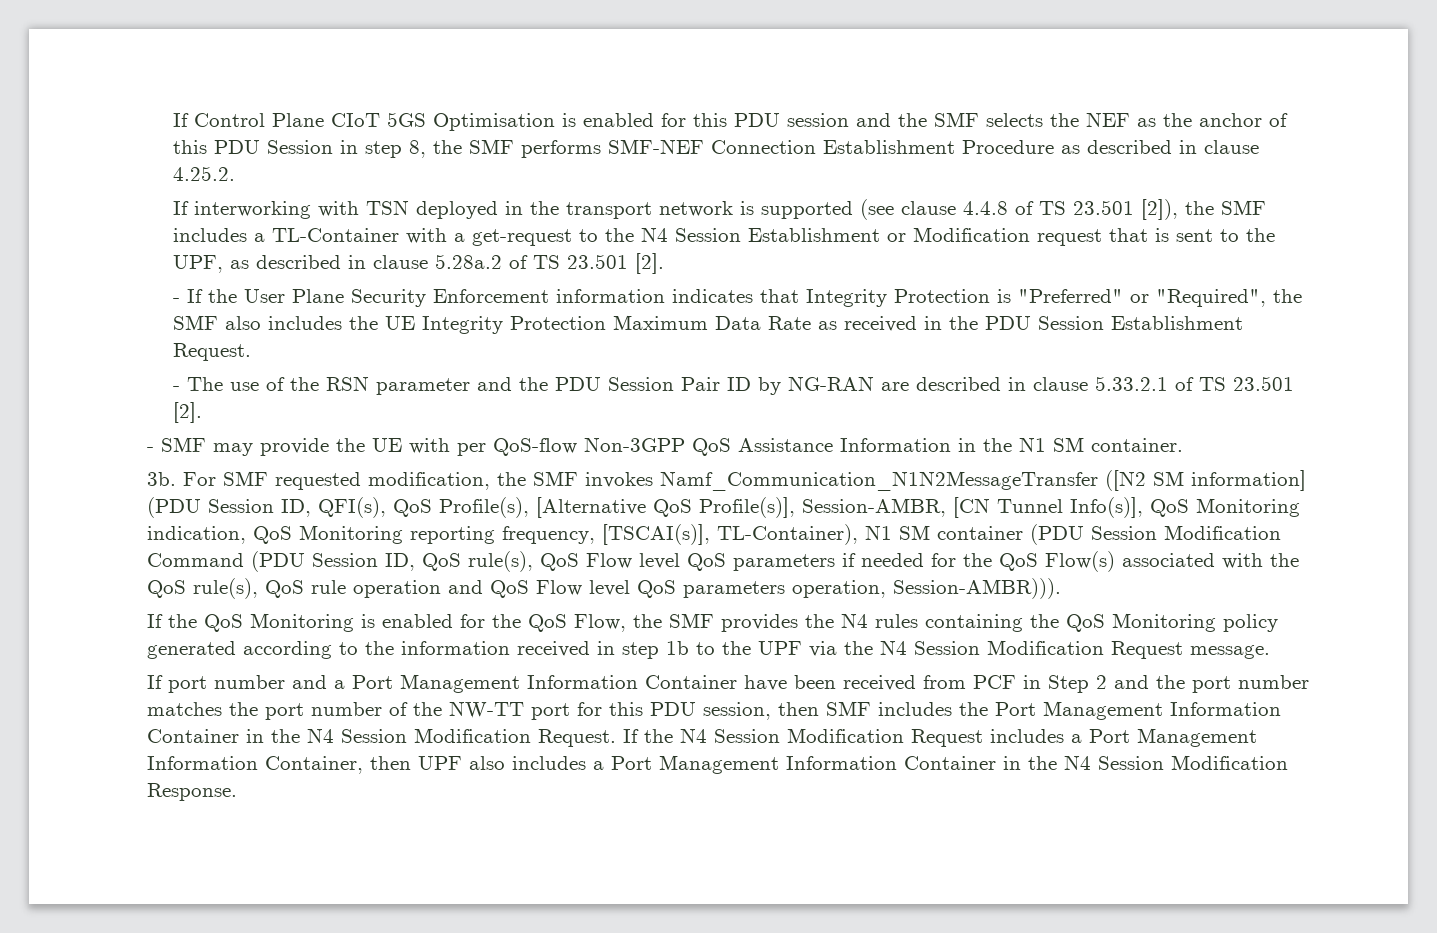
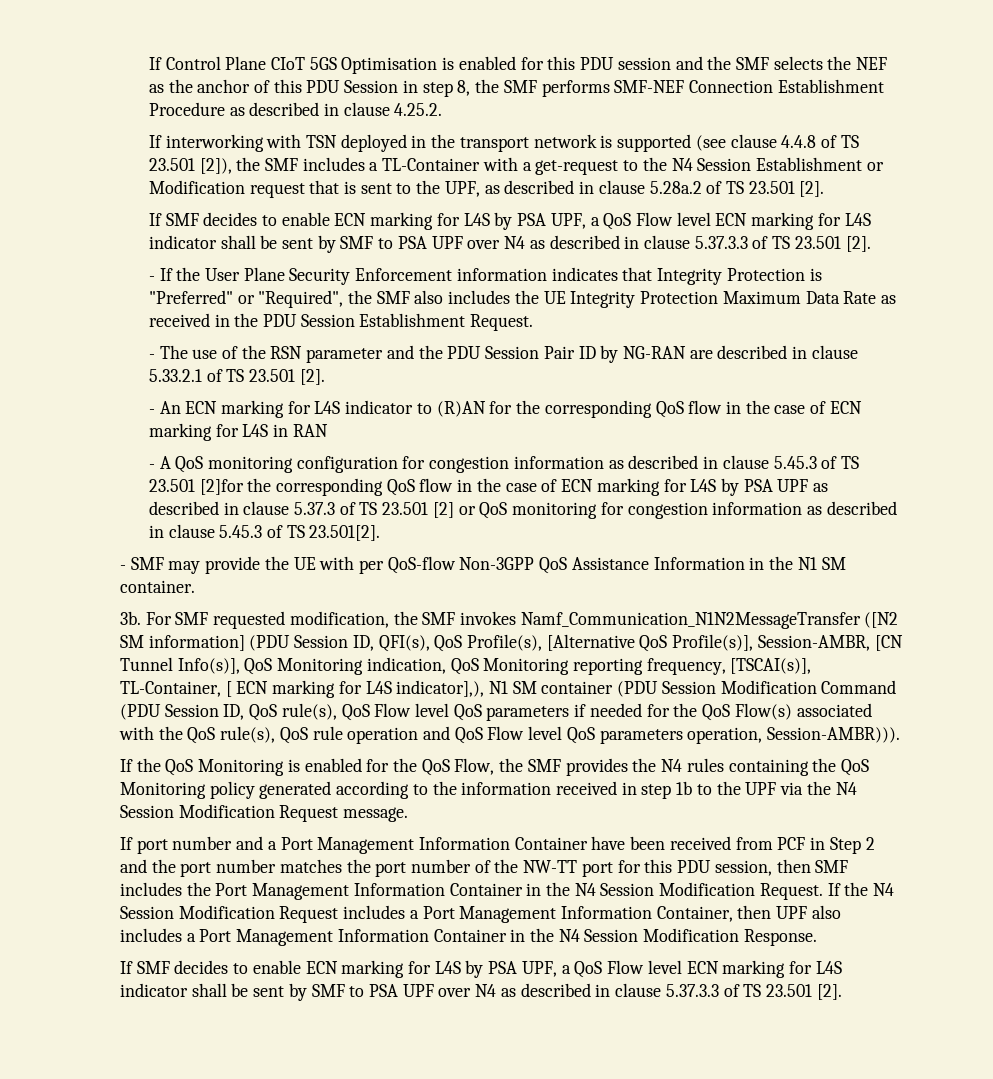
  If interworking with TSN deployed in the transport network is supported (see clause 4.4.8 of TS 23.501 [2]), the SMF includes a TL-Container with a get-request to the N4 Session Establishment or Modification request that is sent to the UPF, as described in clause 5.28a.2 of TS 23.501 [2].
+ If SMF decides to enable ECN marking for L4S by PSA UPF, a QoS Flow level ECN marking for L4S indicator shall be sent by SMF to PSA UPF over N4 as described in clause 5.37.3.3 of TS 23.501 [2].
+ - An ECN marking for L4S indicator to (R)AN for the corresponding QoS flow in the case of ECN marking for L4S in RAN
+ - A QoS monitoring configuration for congestion information as described in clause 5.45.3 of TS 23.501 [2]for the corresponding QoS flow in the case of ECN marking for L4S by PSA UPF as described in clause 5.37.3 of TS 23.501 [2] or QoS monitoring for congestion information as described in clause 5.45.3 of TS 23.501[2].
- For SMF requested modification, the SMF invokes Namf_Communication_N1N2MessageTransfer ([N2 SM information] (PDU Session ID, QFI(s), QoS Profile(s), [Alternative QoS Profile(s)], Session-AMBR, [CN Tunnel Info(s)], QoS Monitoring indication, QoS Monitoring reporting frequency, [TSCAI(s)], TL-Container), N1 SM container (PDU Session Modification Command (PDU Session ID, QoS rule(s), QoS Flow level QoS parameters if needed for the QoS Flow(s) associated with the QoS rule(s), QoS rule operation and QoS Flow level QoS parameters operation, Session-AMBR))).
+ For SMF requested modification, the SMF invokes Namf_Communication_N1N2MessageTransfer ([N2 SM information] (PDU Session ID, QFI(s), QoS Profile(s), [Alternative QoS Profile(s)], Session-AMBR, [CN Tunnel Info(s)], QoS Monitoring indication, QoS Monitoring reporting frequency, [TSCAI(s)], TL-Container, [ ECN marking for L4S indicator],), N1 SM container (PDU Session Modification Command (PDU Session ID, QoS rule(s), QoS Flow level QoS parameters if needed for the QoS Flow(s) associated with the QoS rule(s), QoS rule operation and QoS Flow level QoS parameters operation, Session-AMBR))).
  If the N4 Session Modification Request includes a Port Management Information Container, then UPF also includes a Port Management Information Container in the N4 Session Modification Response.
+ If SMF decides to enable ECN marking for L4S by PSA UPF, a QoS Flow level ECN marking for L4S indicator shall be sent by SMF to PSA UPF over N4 as described in clause 5.37.3.3 of TS 23.501 [2].

